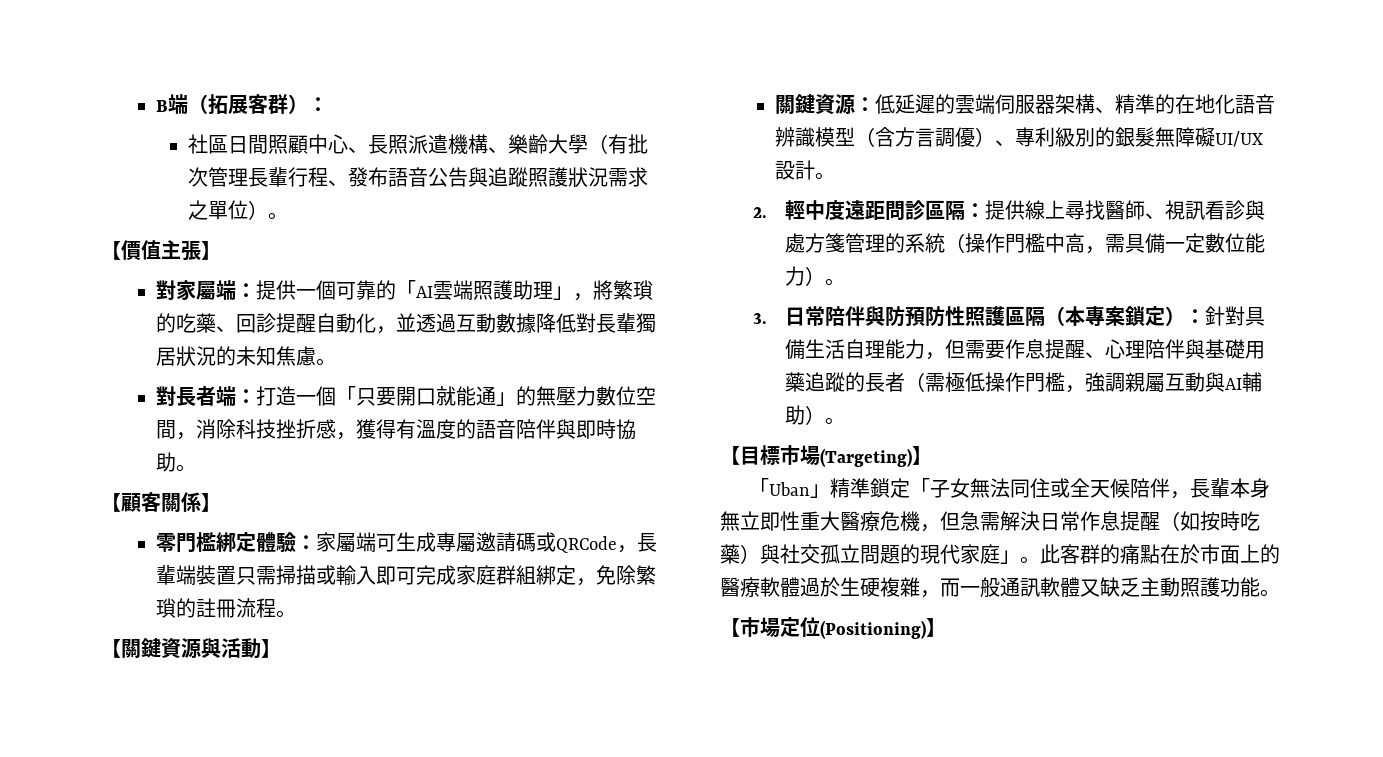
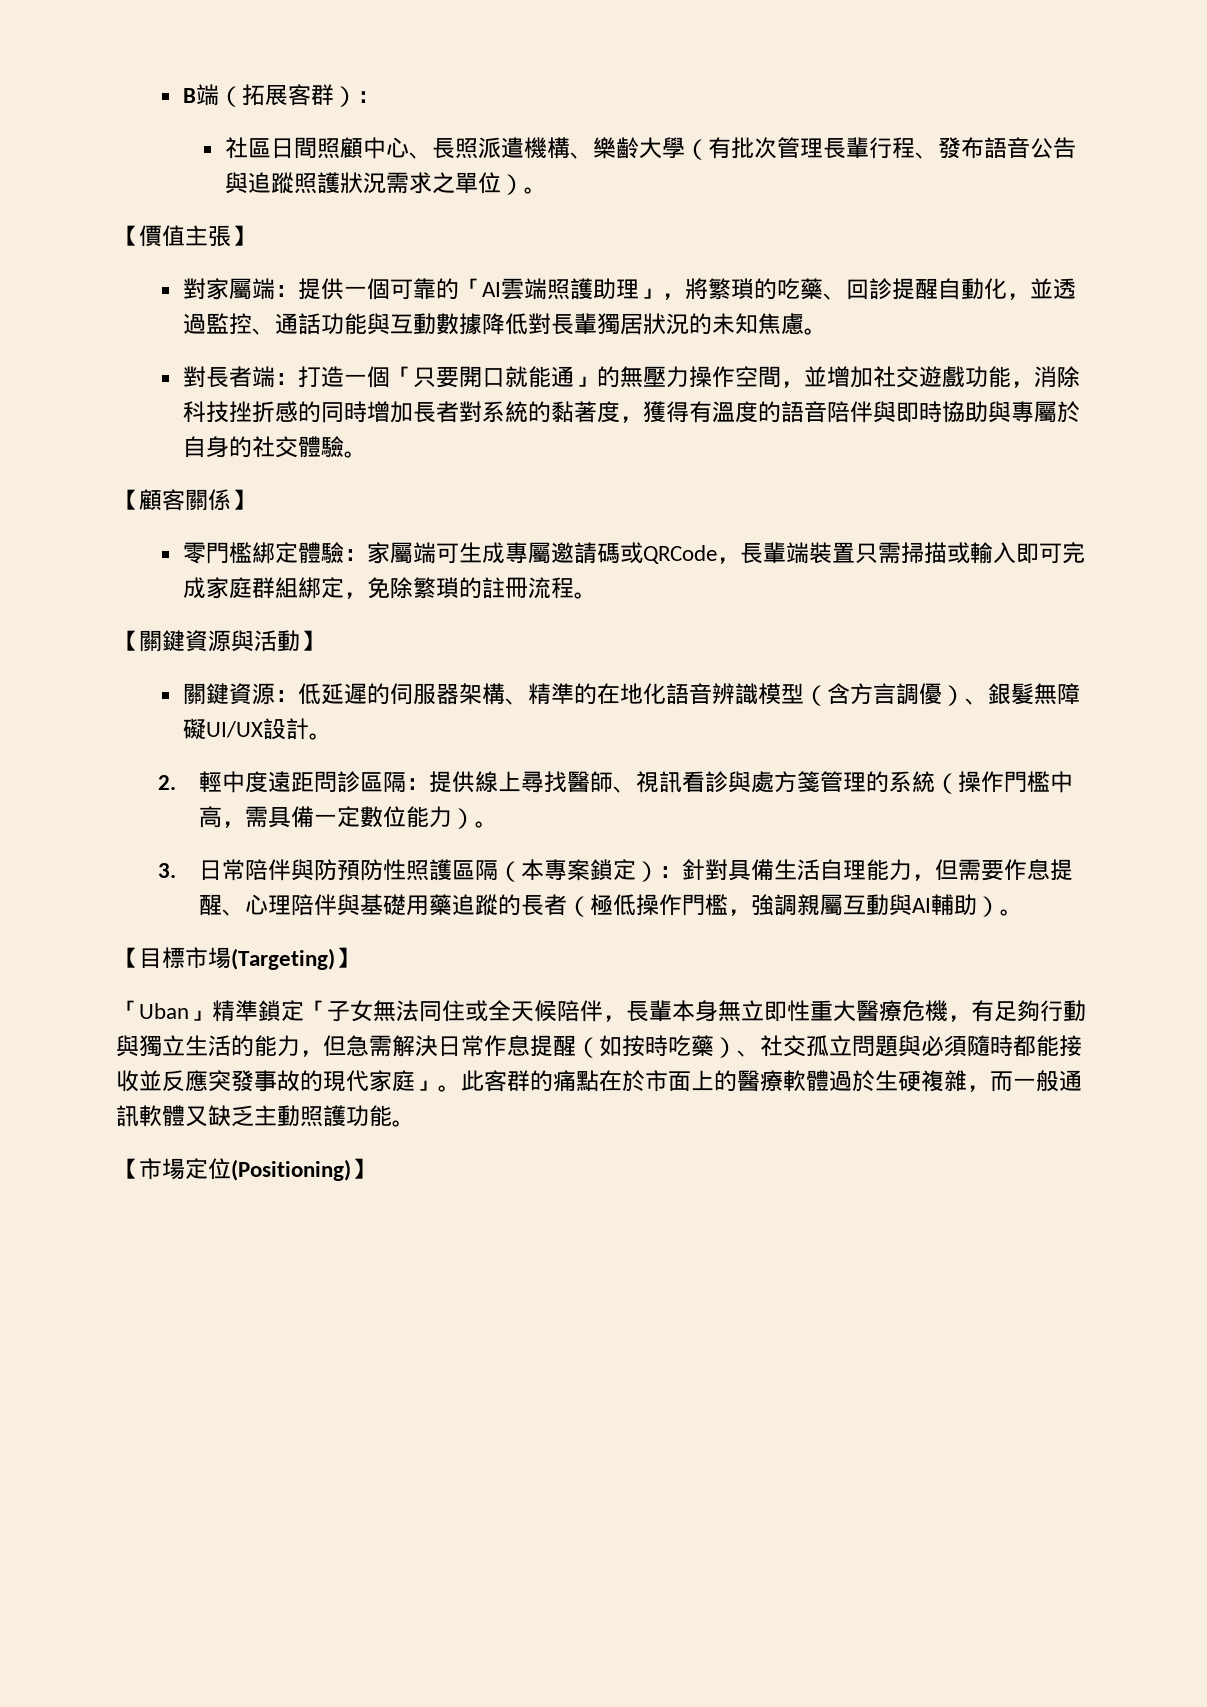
- 對家屬端：提供一個可靠的「AI雲端照護助理」，將繁瑣的吃藥、回診提醒自動化，並透過互動數據降低對長輩獨居狀況的未知焦慮。
+ 對家屬端：提供一個可靠的「AI雲端照護助理」，將繁瑣的吃藥、回診提醒自動化，並透過監控、通話功能與互動數據降低對長輩獨居狀況的未知焦慮。
- 對長者端：打造一個「只要開口就能通」的無壓力數位空間，消除科技挫折感，獲得有溫度的語音陪伴與即時協助。
+ 對長者端：打造一個「只要開口就能通」的無壓力操作空間，並增加社交遊戲功能，消除科技挫折感的同時增加長者對系統的黏著度，獲得有溫度的語音陪伴與即時協助與專屬於自身的社交體驗。
- 關鍵資源：低延遲的雲端伺服器架構、精準的在地化語音辨識模型（含方言調優）、專利級別的銀髮無障礙UI/UX設計。
+ 關鍵資源：低延遲的伺服器架構、精準的在地化語音辨識模型（含方言調優）、銀髮無障礙UI/UX設計。
- 3.日常陪伴與防預防性照護區隔（本專案鎖定）：針對具備生活自理能力，但需要作息提醒、心理陪伴與基礎用藥追蹤的長者（需極低操作門檻，強調親屬互動與AI輔助）。
+ 3.日常陪伴與防預防性照護區隔（本專案鎖定）：針對具備生活自理能力，但需要作息提醒、心理陪伴與基礎用藥追蹤的長者（極低操作門檻，強調親屬互動與AI輔助）。
- 「Uban」精準鎖定「子女無法同住或全天候陪伴，長輩本身無立即性重大醫療危機，但急需解決日常作息提醒（如按時吃藥）與社交孤立問題的現代家庭」。
+ 「Uban」精準鎖定「子女無法同住或全天候陪伴，長輩本身無立即性重大醫療危機，有足夠行動與獨立生活的能力，但急需解決日常作息提醒（如按時吃藥）、社交孤立問題與必須隨時都能接收並反應突發事故的現代家庭」。

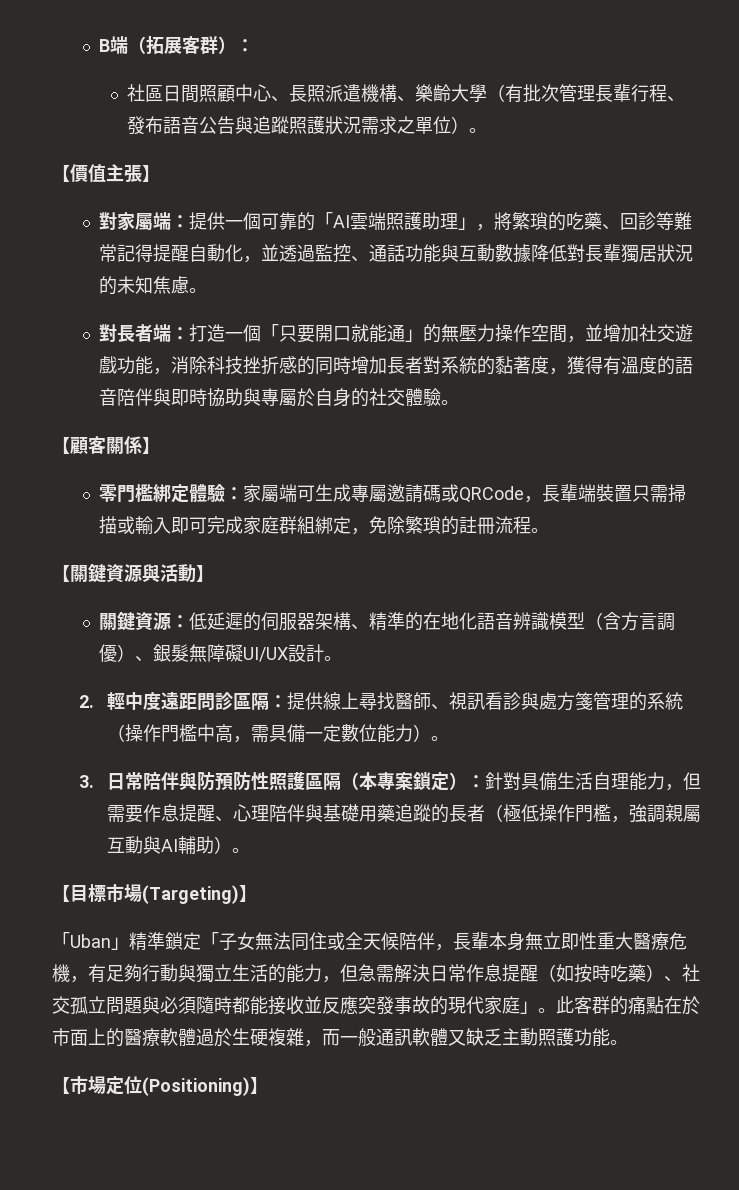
- 對家屬端：提供一個可靠的「AI雲端照護助理」，將繁瑣的吃藥、回診提醒自動化，並透過監控、通話功能與互動數據降低對長輩獨居狀況的未知焦慮。
+ 對家屬端：提供一個可靠的「AI雲端照護助理」，將繁瑣的吃藥、回診等難常記得提醒自動化，並透過監控、通話功能與互動數據降低對長輩獨居狀況的未知焦慮。

